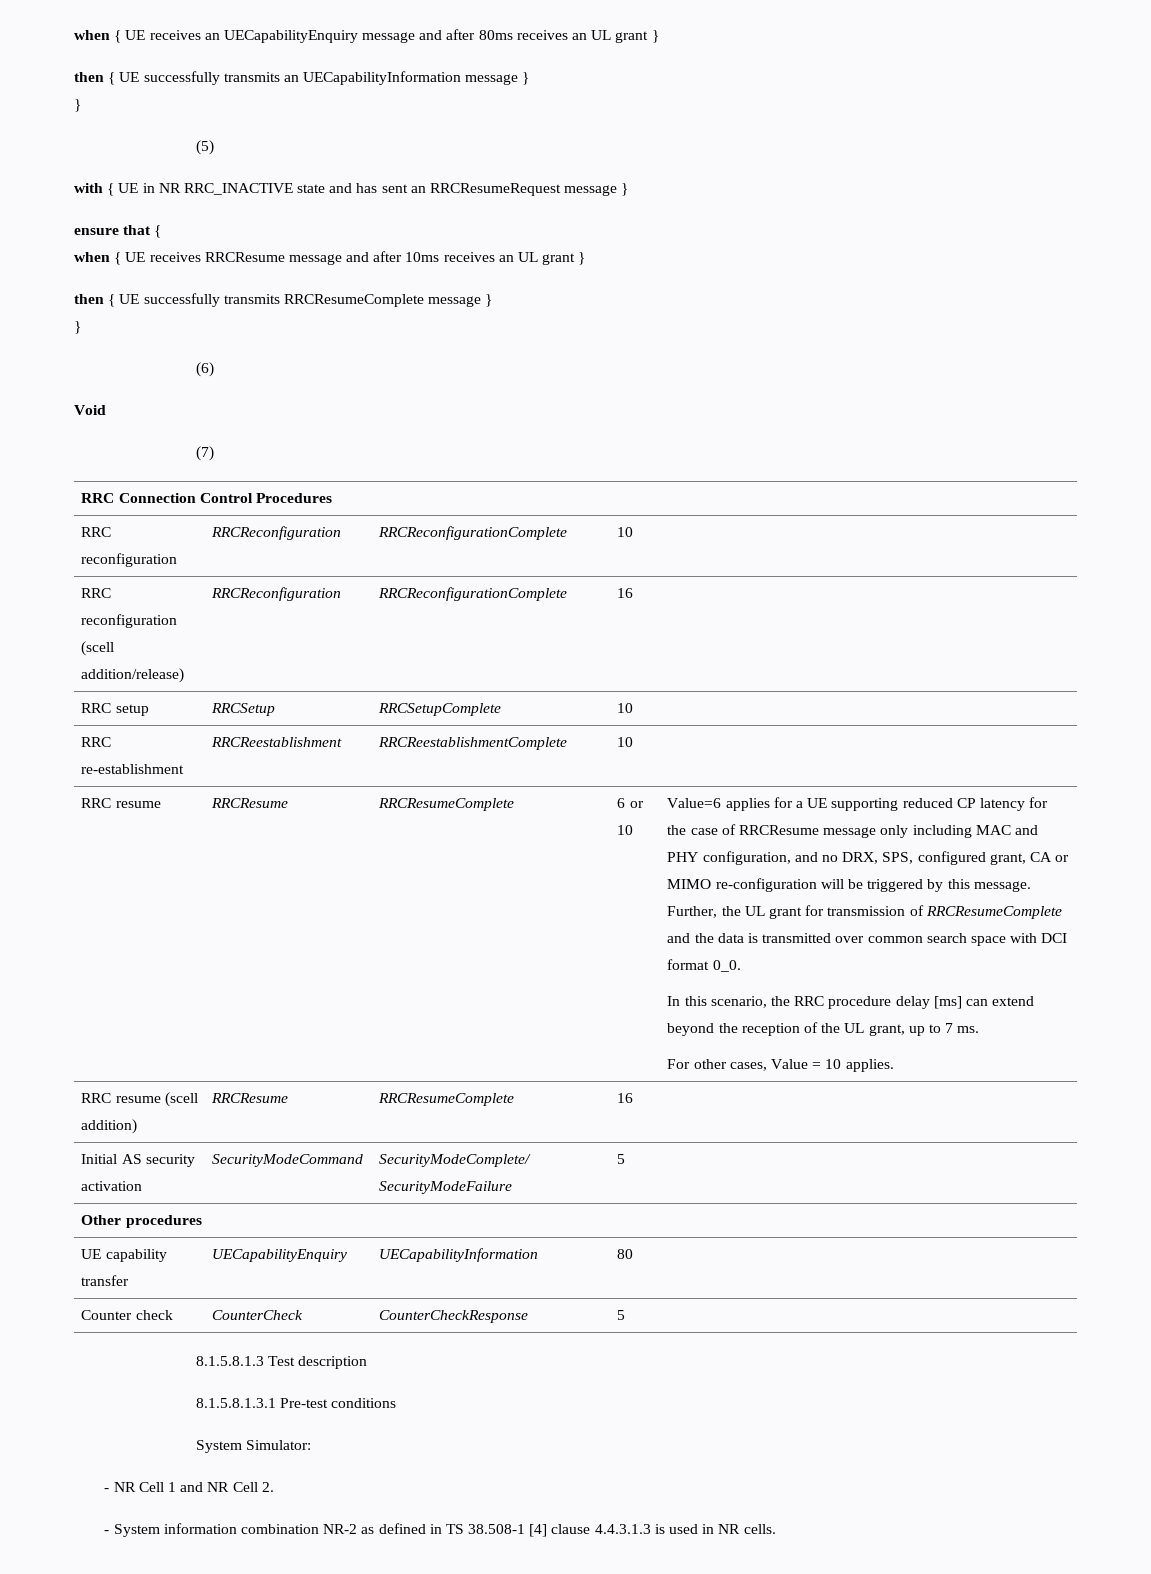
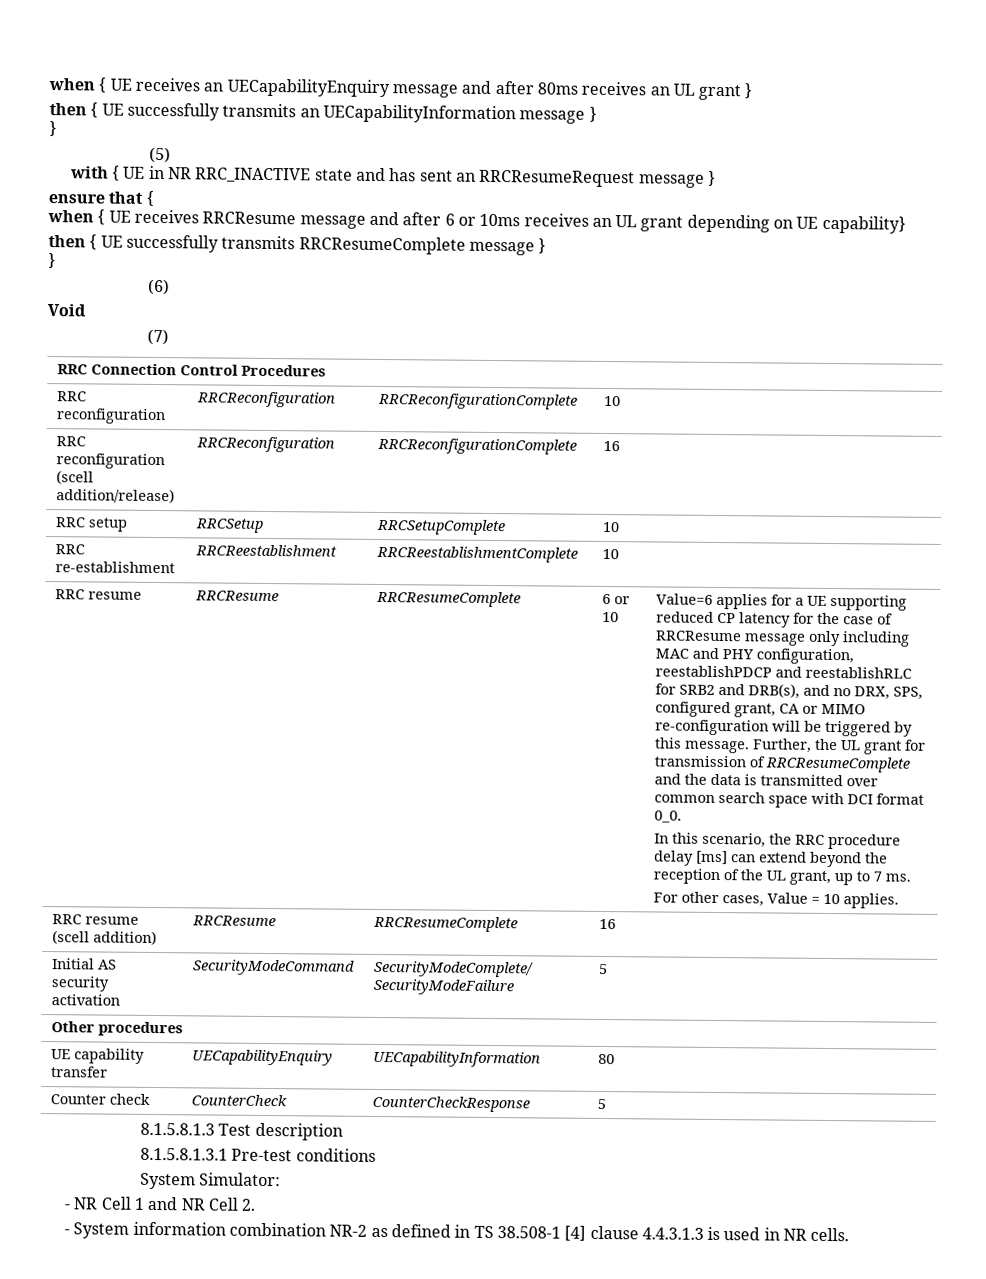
- when { UE receives RRCResume message and after 10ms receives an UL grant }
+ when { UE receives RRCResume message and after 6 or 10ms receives an UL grant depending on UE capability}
- Value=6 applies for a UE supporting reduced CP latency for the case of RRCResume message only including MAC and PHY configuration, and no DRX, SPS, configured grant, CA or MIMO re-configuration will be triggered by this message.
+ Value=6 applies for a UE supporting reduced CP latency for the case of RRCResume message only including MAC and PHY configuration, reestablishPDCP and reestablishRLC for SRB2 and DRB(s), and no DRX, SPS, configured grant, CA or MIMO re-configuration will be triggered by this message.

